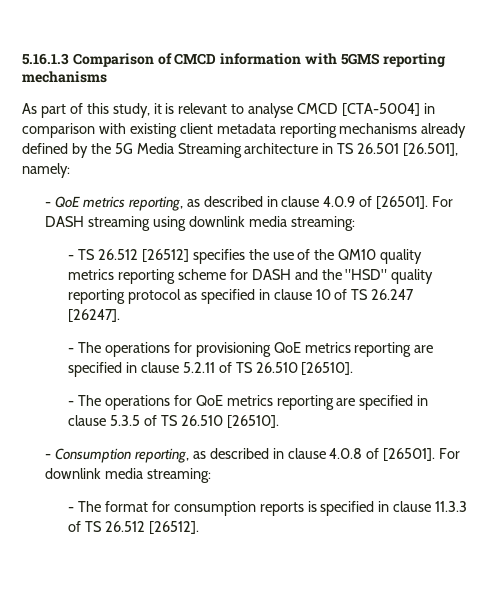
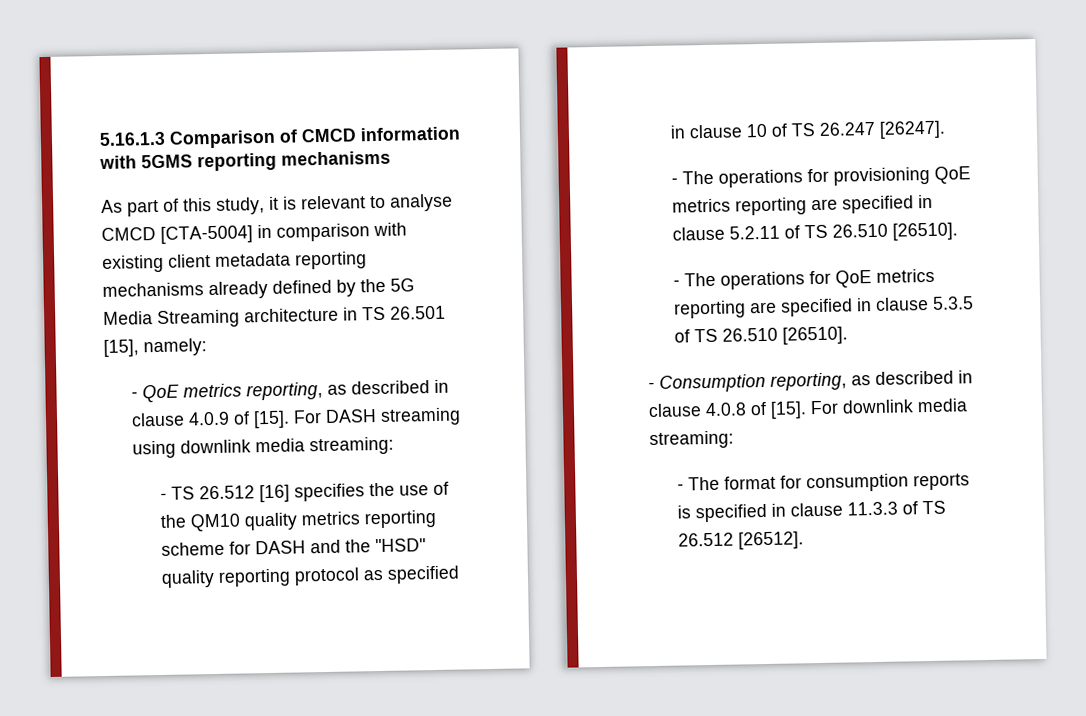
- As part of this study, it is relevant to analyse CMCD [CTA-5004] in comparison with existing client metadata reporting mechanisms already defined by the 5G Media Streaming architecture in TS 26.501 [26.501], namely:
+ As part of this study, it is relevant to analyse CMCD [CTA-5004] in comparison with existing client metadata reporting mechanisms already defined by the 5G Media Streaming architecture in TS 26.501 [15], namely:
- - QoE metrics reporting, as described in clause 4.0.9 of [26501].
+ - QoE metrics reporting, as described in clause 4.0.9 of [15].
- - TS 26.512 [26512] specifies the use of the QM10 quality metrics reporting scheme for DASH and the "HSD" quality reporting protocol as specified in clause 10 of TS 26.247 [26247].
+ - TS 26.512 [16] specifies the use of the QM10 quality metrics reporting scheme for DASH and the "HSD" quality reporting protocol as specified in clause 10 of TS 26.247 [26247].
- - Consumption reporting, as described in clause 4.0.8 of [26501].
+ - Consumption reporting, as described in clause 4.0.8 of [15].

